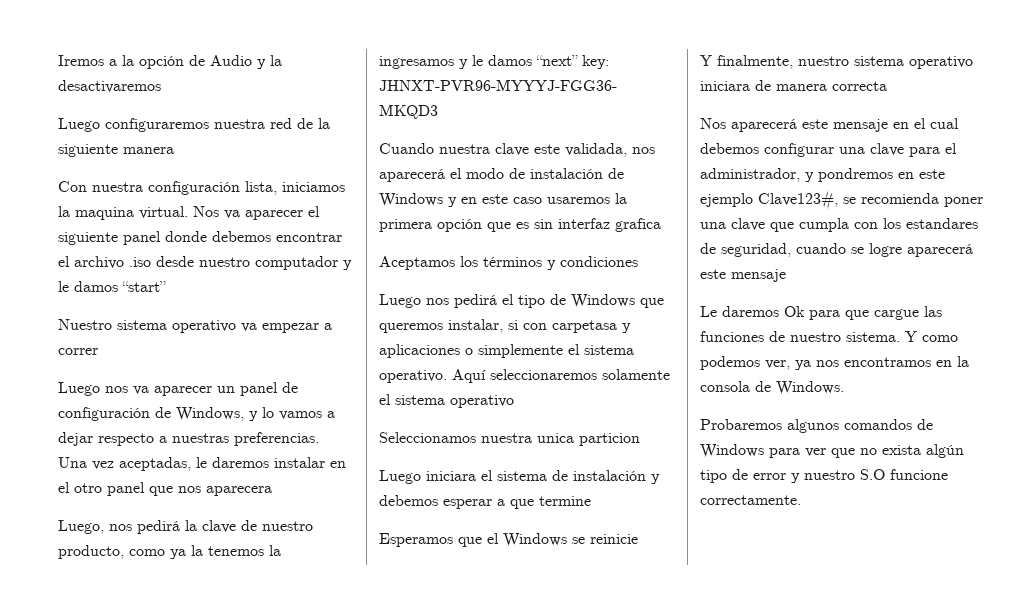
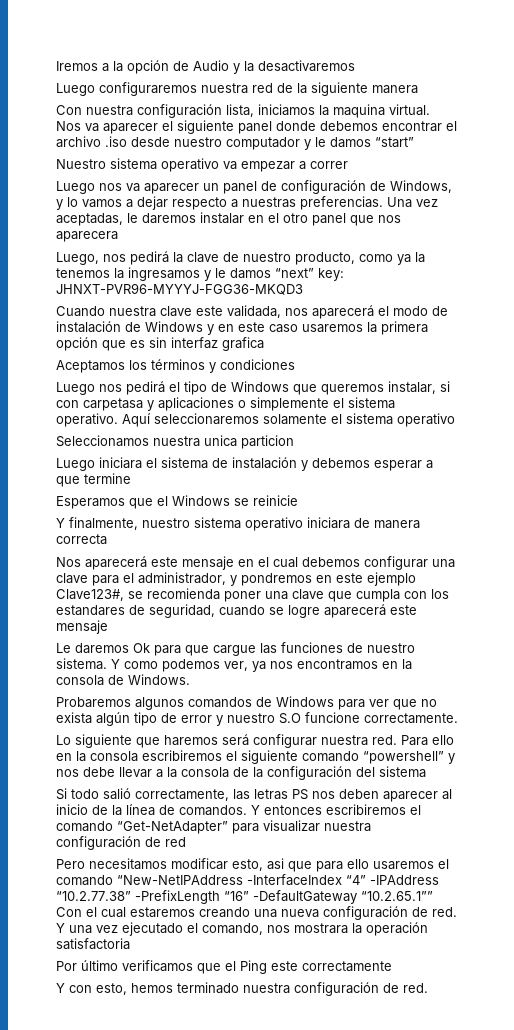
+ Lo siguiente que haremos será configurar nuestra red. Para ello en la consola escribiremos el siguiente comando “powershell” y nos debe llevar a la consola de la configuración del sistema
+ Si todo salió correctamente, las letras PS nos deben aparecer al inicio de la línea de comandos. Y entonces escribiremos el comando “Get-NetAdapter” para visualizar nuestra configuración de red
+ Pero necesitamos modificar esto, asi que para ello usaremos el comando “New-NetIPAddress -InterfaceIndex “4” -IPAddress “10.2.77.38” -PrefixLength “16” -DefaultGateway “10.2.65.1”” Con el cual estaremos creando una nueva configuración de red. Y una vez ejecutado el comando, nos mostrara la operación satisfactoria
+ Por último verificamos que el Ping este correctamente
+ Y con esto, hemos terminado nuestra configuración de red.

